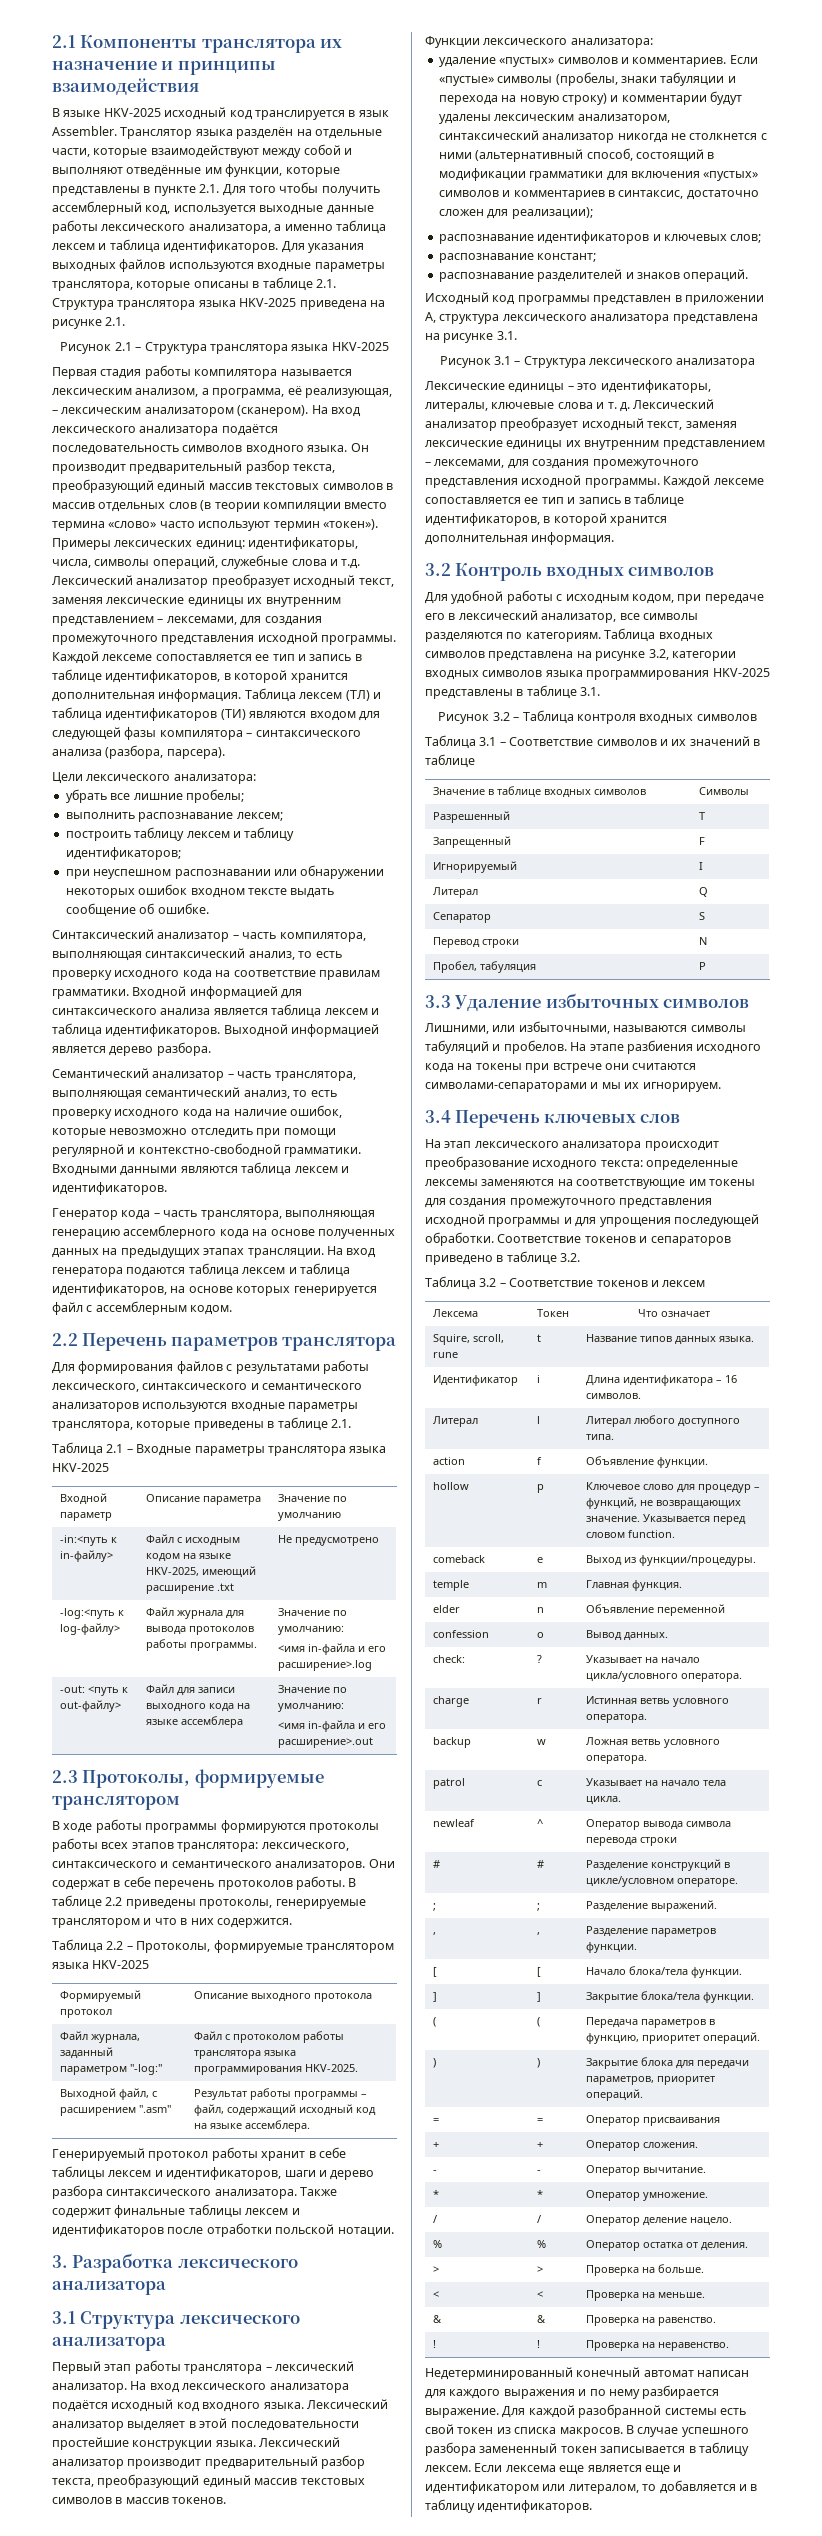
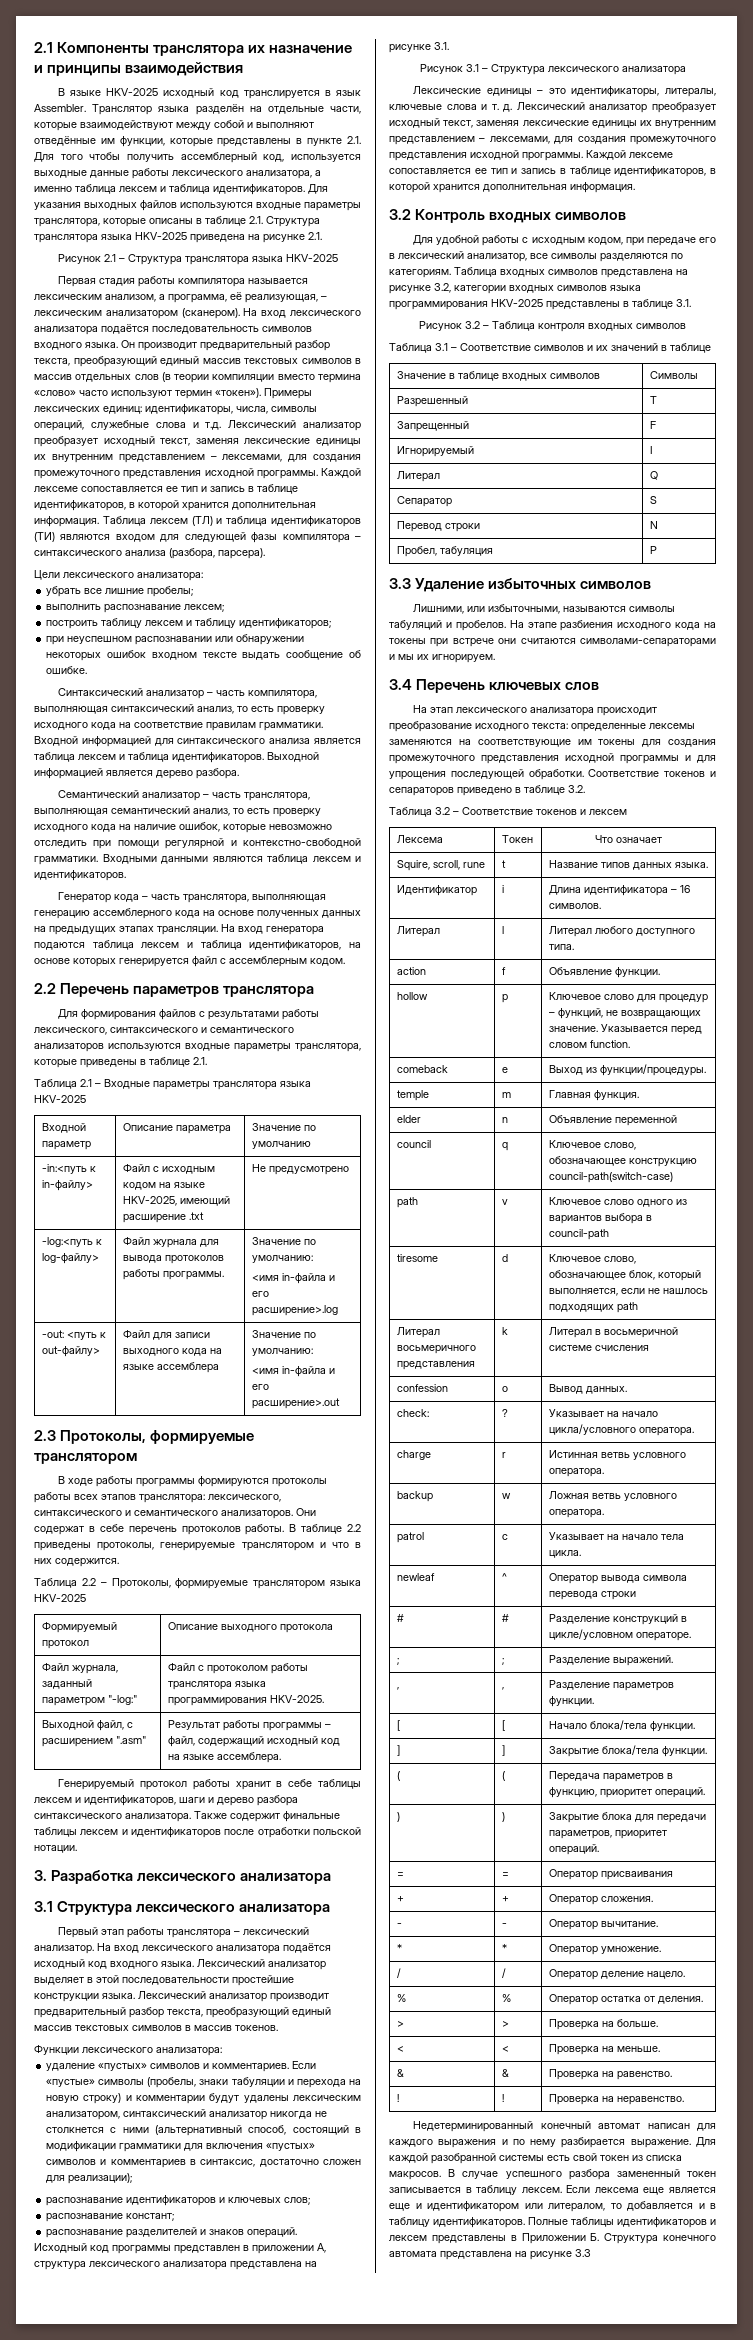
+ council | q | Ключевое слово, обозначающее конструкцию council-path(switch-case)
+ path | v | Ключевое слово одного из вариантов выбора в council-path
+ tiresome | d | Ключевое слово, обозначающее блок, который выполняется, если не нашлось подходящих path
+ Литерал восьмеричного представления | k | Литерал в восьмеричной системе счисления
+ Полные таблицы идентификаторов и лексем представлены в Приложении Б. Структура конечного автомата представлена на рисунке 3.3

